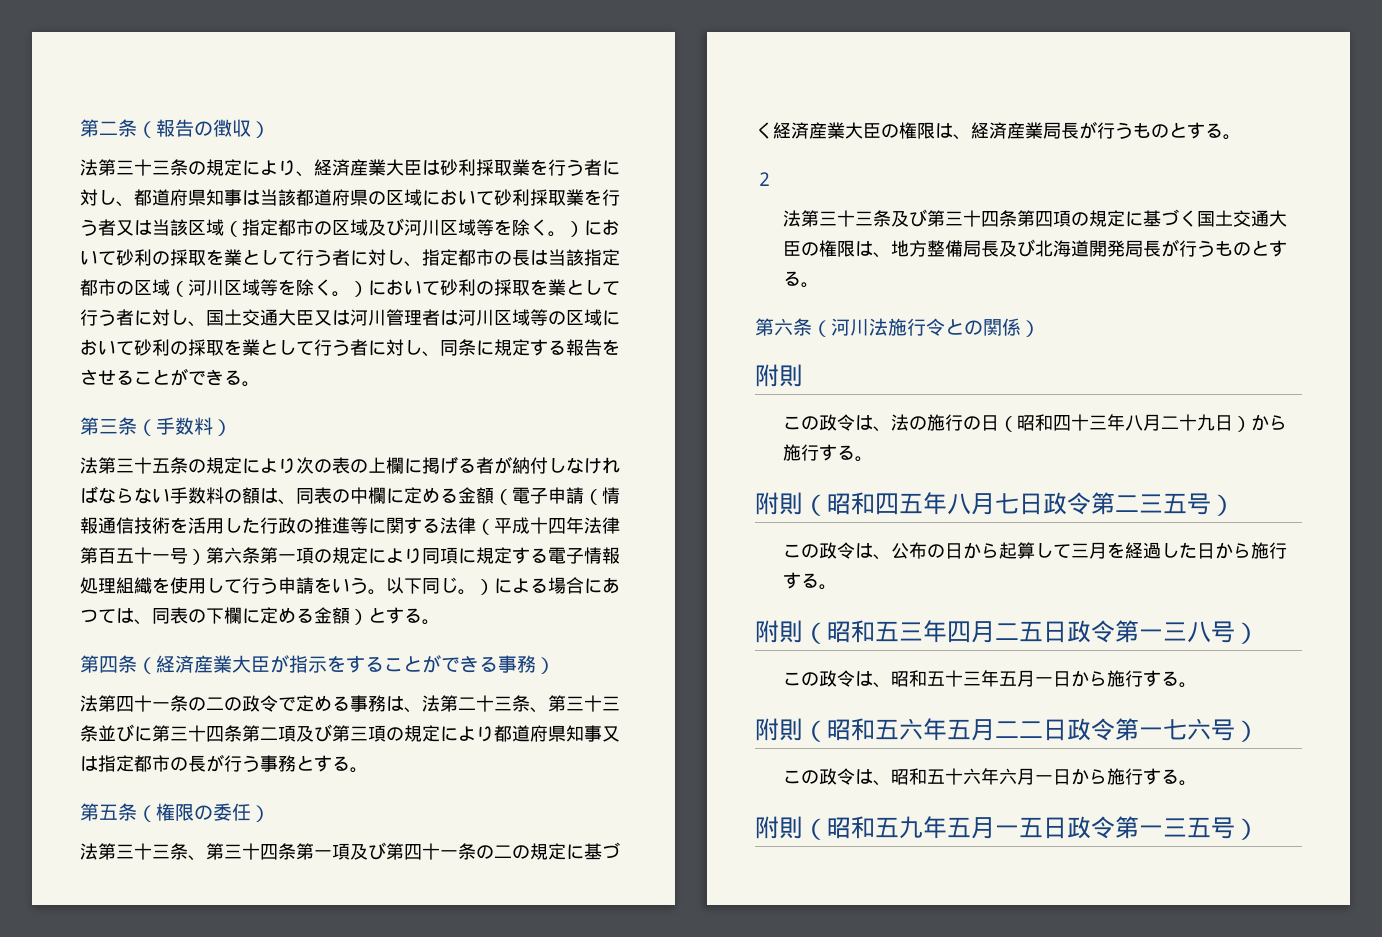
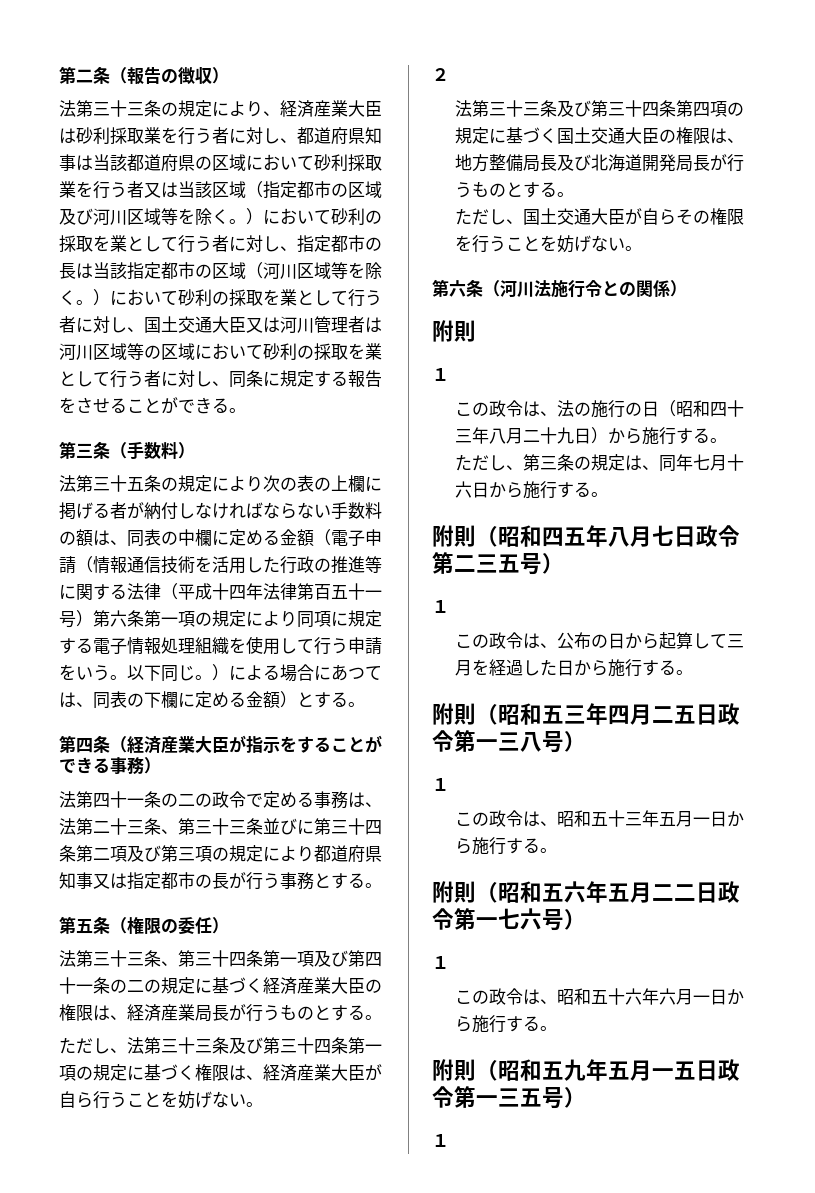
+ ただし、法第三十三条及び第三十四条第一項の規定に基づく権限は、経済産業大臣が自ら行うことを妨げない。
+ ただし、国土交通大臣が自らその権限を行うことを妨げない。
  第六条（河川法施行令との関係）
  附則
+ １
+ ただし、第三条の規定は、同年七月十六日から施行する。
  附則（昭和四五年八月七日政令第二三五号）
+ １
  附則（昭和五三年四月二五日政令第一三八号）
+ １
  附則（昭和五六年五月二二日政令第一七六号）
+ １
  附則（昭和五九年五月一五日政令第一三五号）
+ １

